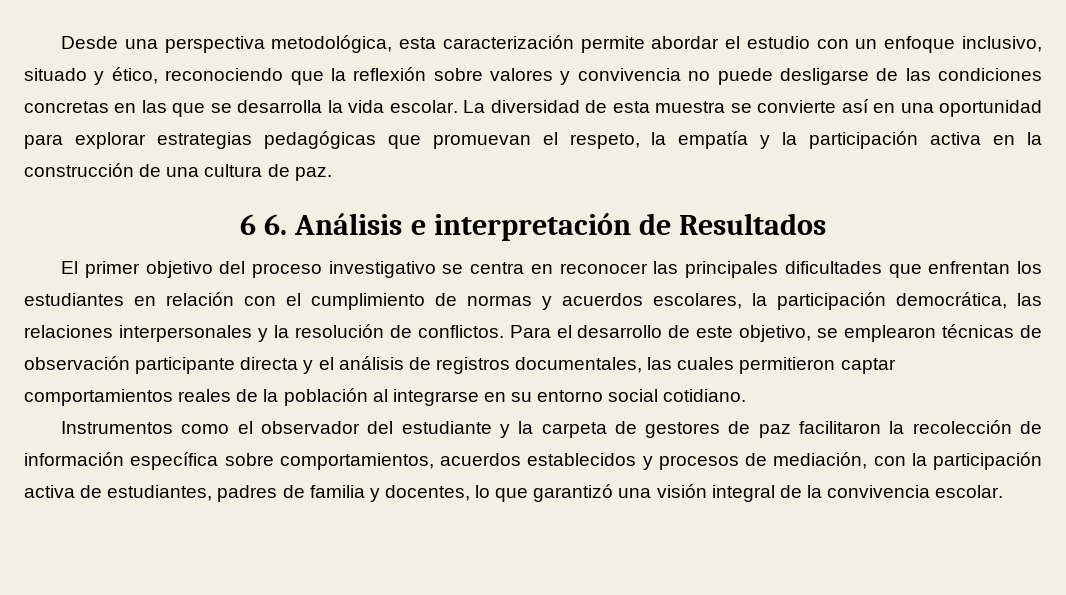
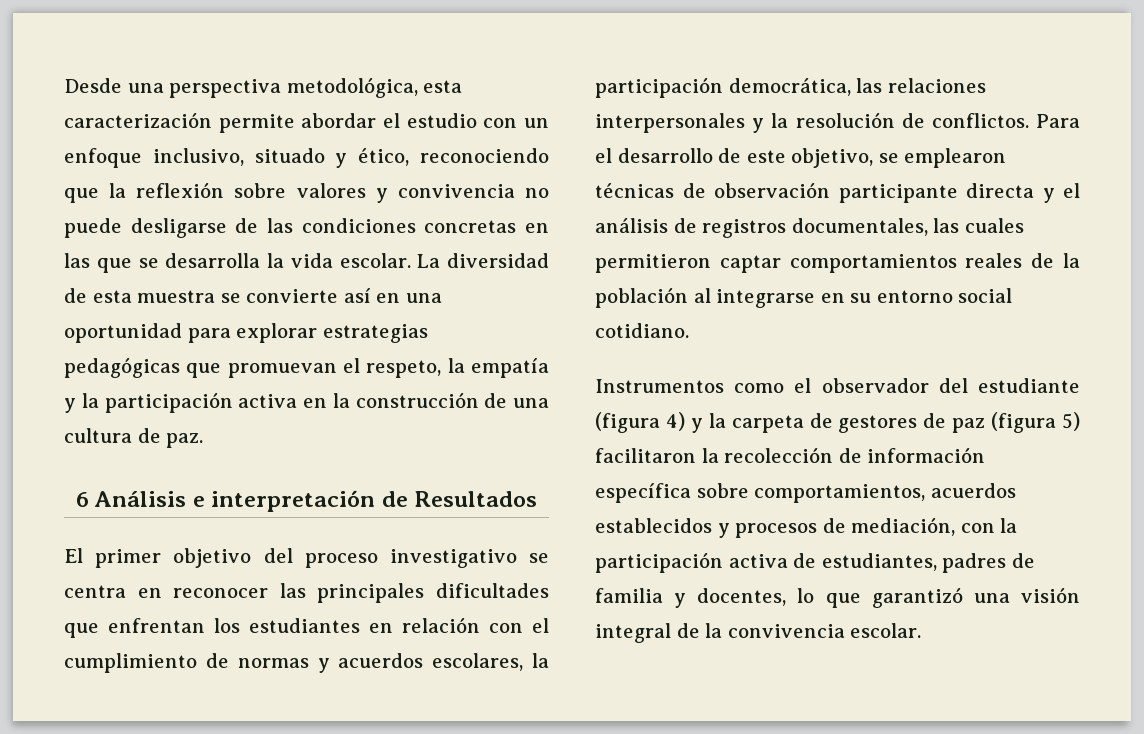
- 6 6. Análisis e interpretación de Resultados
+ 6 Análisis e interpretación de Resultados
- Instrumentos como el observador del estudiante y la carpeta de gestores de paz facilitaron la recolección de información específica sobre comportamientos, acuerdos establecidos y procesos de mediación, con la participación activa de estudiantes, padres de familia y docentes, lo que garantizó una visión integral de la convivencia escolar.
+ Instrumentos como el observador del estudiante (figura 4) y la carpeta de gestores de paz (figura 5) facilitaron la recolección de información específica sobre comportamientos, acuerdos establecidos y procesos de mediación, con la participación activa de estudiantes, padres de familia y docentes, lo que garantizó una visión integral de la convivencia escolar.

